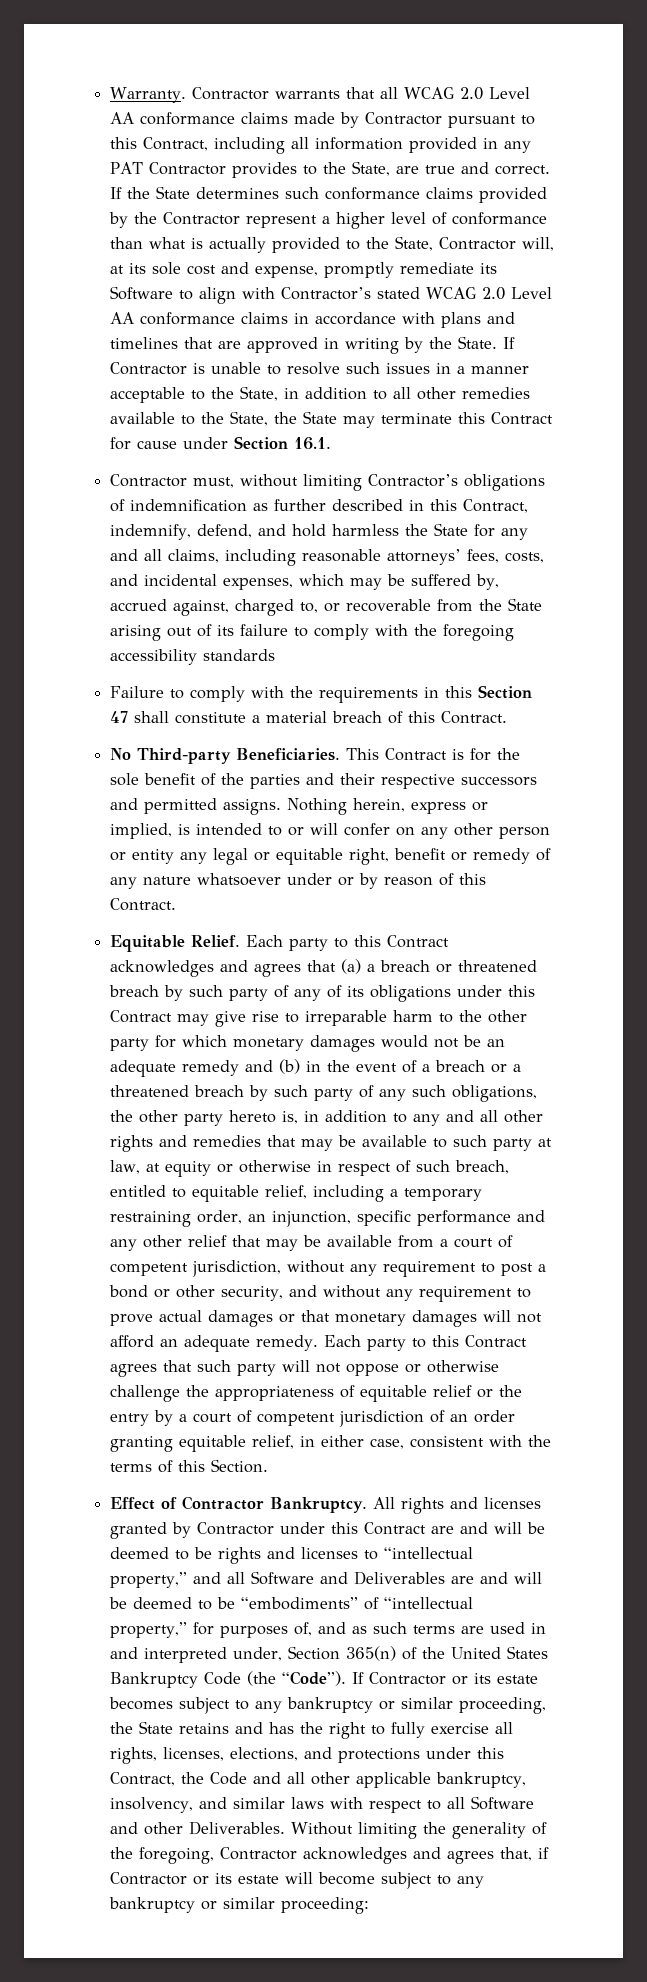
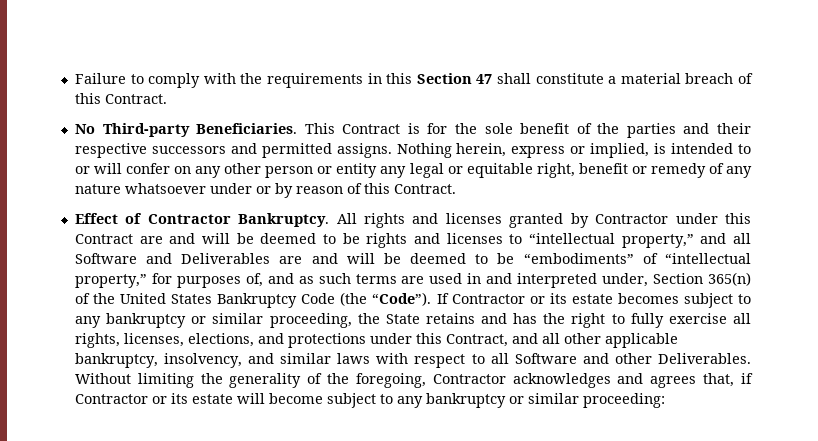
- Warranty. Contractor warrants that all WCAG 2.0 Level AA conformance claims made by Contractor pursuant to this Contract, including all information provided in any PAT Contractor provides to the State, are true and correct. If the State determines such conformance claims provided by the Contractor represent a higher level of conformance than what is actually provided to the State, Contractor will, at its sole cost and expense, promptly remediate its Software to align with Contractor’s stated WCAG 2.0 Level AA conformance claims in accordance with plans and timelines that are approved in writing by the State. If Contractor is unable to resolve such issues in a manner acceptable to the State, in addition to all other remedies available to the State, the State may terminate this Contract for cause under Section 16.1.
- Contractor must, without limiting Contractor’s obligations of indemnification as further described in this Contract, indemnify, defend, and hold harmless the State for any and all claims, including reasonable attorneys’ fees, costs, and incidental expenses, which may be suffered by, accrued against, charged to, or recoverable from the State arising out of its failure to comply with the foregoing accessibility standards
- Equitable Relief. Each party to this Contract acknowledges and agrees that (a) a breach or threatened breach by such party of any of its obligations under this Contract may give rise to irreparable harm to the other party for which monetary damages would not be an adequate remedy and (b) in the event of a breach or a threatened breach by such party of any such obligations, the other party hereto is, in addition to any and all other rights and remedies that may be available to such party at law, at equity or otherwise in respect of such breach, entitled to equitable relief, including a temporary restraining order, an injunction, specific performance and any other relief that may be available from a court of competent jurisdiction, without any requirement to post a bond or other security, and without any requirement to prove actual damages or that monetary damages will not afford an adequate remedy. Each party to this Contract agrees that such party will not oppose or otherwise challenge the appropriateness of equitable relief or the entry by a court of competent jurisdiction of an order granting equitable relief, in either case, consistent with the terms of this Section.
- If Contractor or its estate becomes subject to any bankruptcy or similar proceeding, the State retains and has the right to fully exercise all rights, licenses, elections, and protections under this Contract, the Code and all other applicable bankruptcy, insolvency, and similar laws with respect to all Software and other Deliverables.
+ If Contractor or its estate becomes subject to any bankruptcy or similar proceeding, the State retains and has the right to fully exercise all rights, licenses, elections, and protections under this Contract, and all other applicable bankruptcy, insolvency, and similar laws with respect to all Software and other Deliverables.

